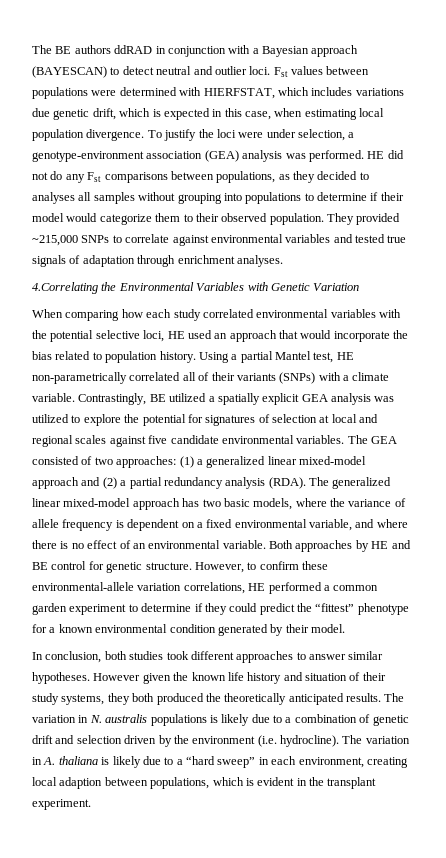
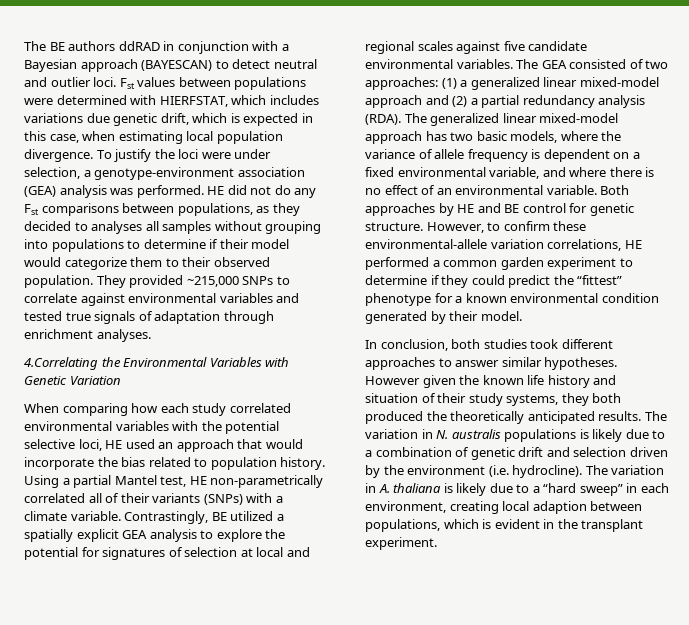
- Contrastingly, BE utilized a spatially explicit GEA analysis was utilized to explore the potential for signatures of selection at local and regional scales against five candidate environmental variables.
+ Contrastingly, BE utilized a spatially explicit GEA analysis to explore the potential for signatures of selection at local and regional scales against five candidate environmental variables.

